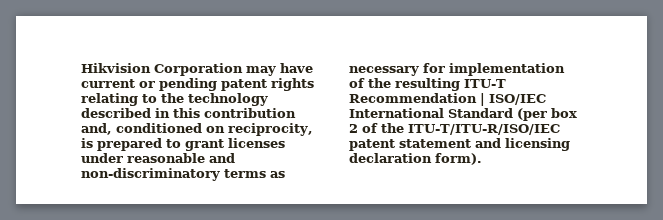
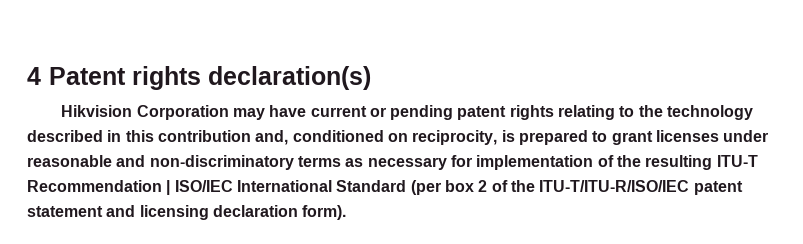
+ 4 Patent rights declaration(s)

